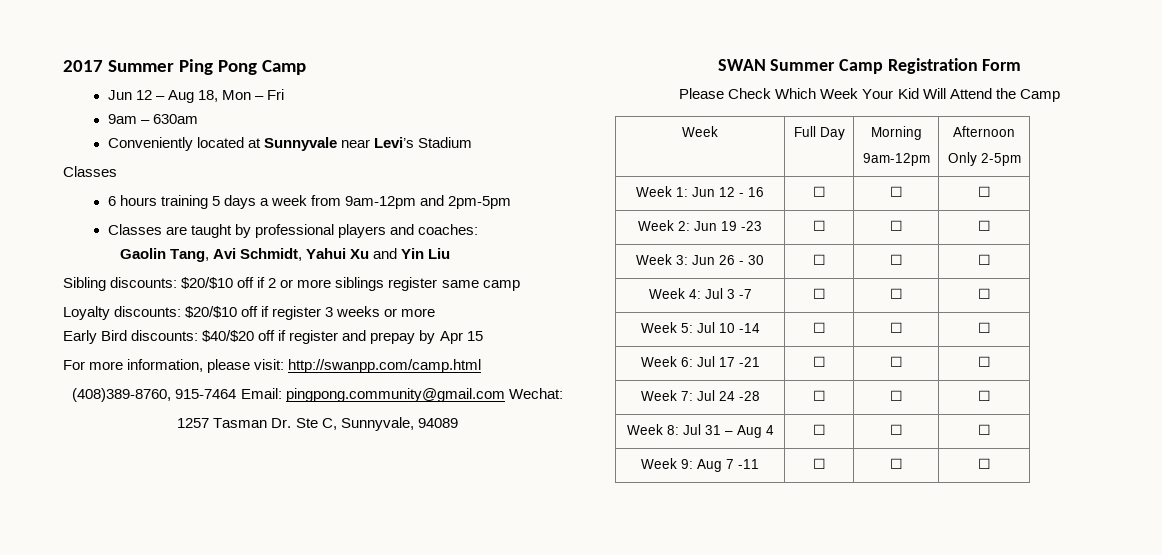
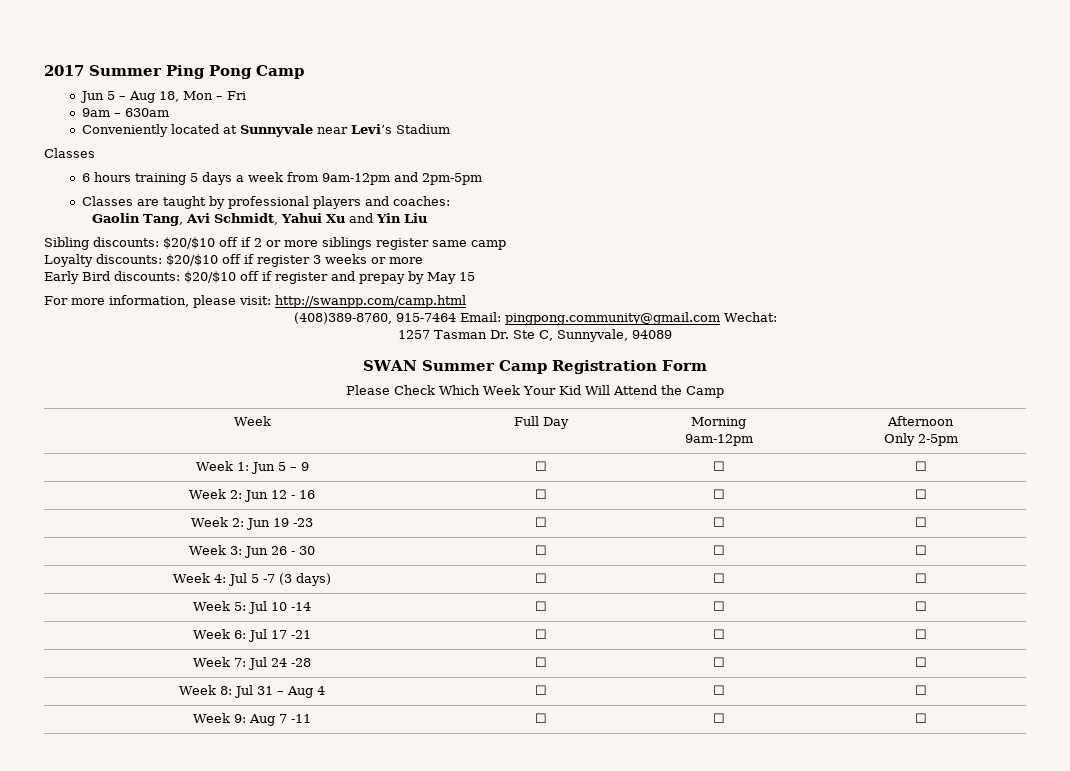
- Jun 12 – Aug 18, Mon – Fri
+ Jun 5 – Aug 18, Mon – Fri
- Early Bird discounts: $40/$20 off if register and prepay by Apr 15
+ Early Bird discounts: $20/$10 off if register and prepay by May 15
- Week 1: Jun 12 - 16 | ☐ | ☐ | ☐
+ Week 1: Jun 5 – 9 | ☐ | ☐ | ☐
+ Week 2: Jun 12 - 16 | ☐ | ☐ | ☐
- Week 4: Jul 3 -7 | ☐ | ☐ | ☐
+ Week 4: Jul 5 -7 (3 days) | ☐ | ☐ | ☐

